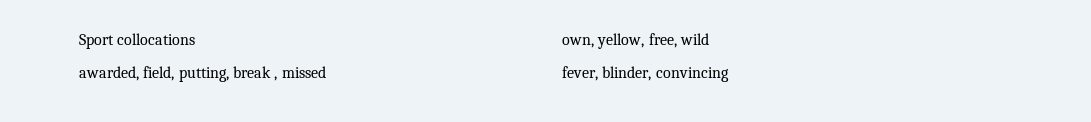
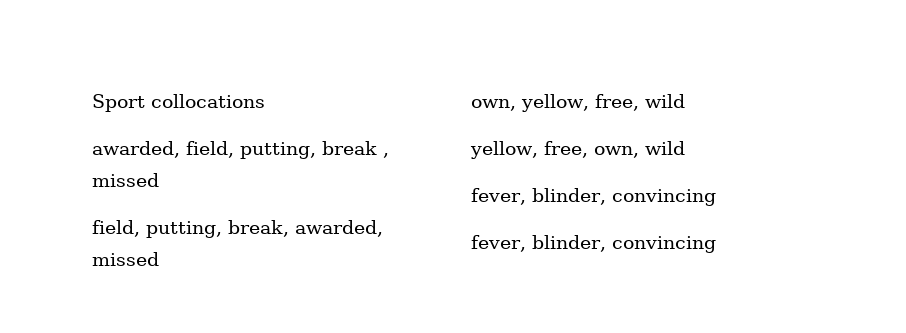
+ field, putting, break, awarded, missed
+ yellow, free, own, wild
+ fever, blinder, convincing

